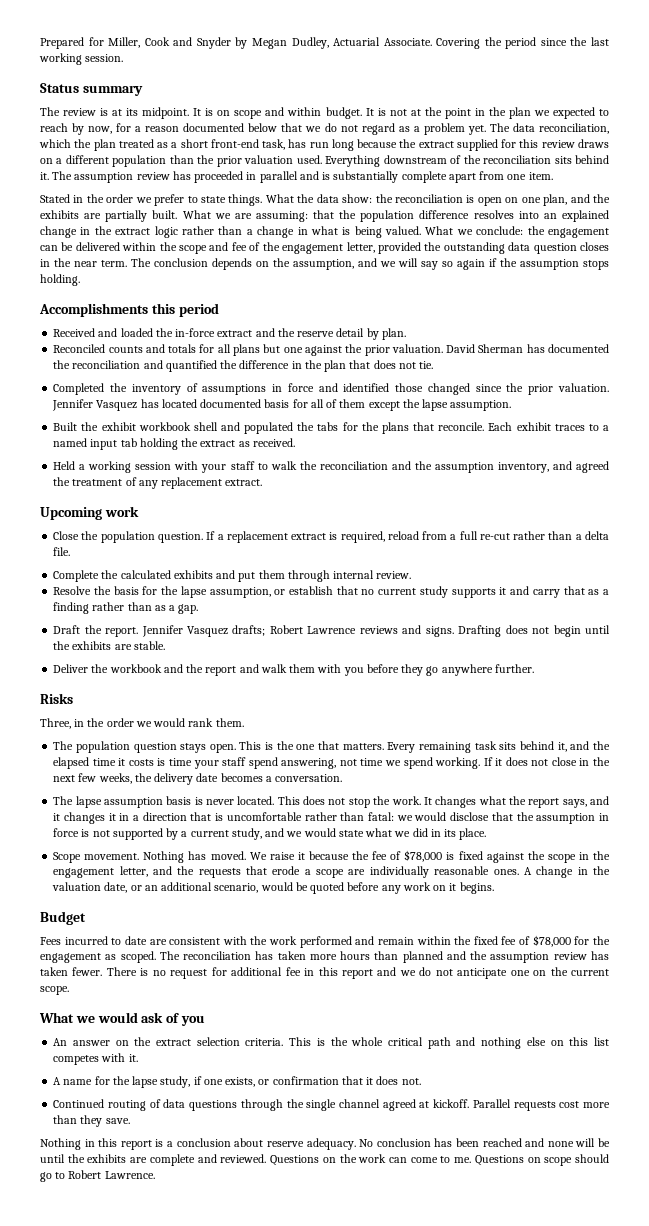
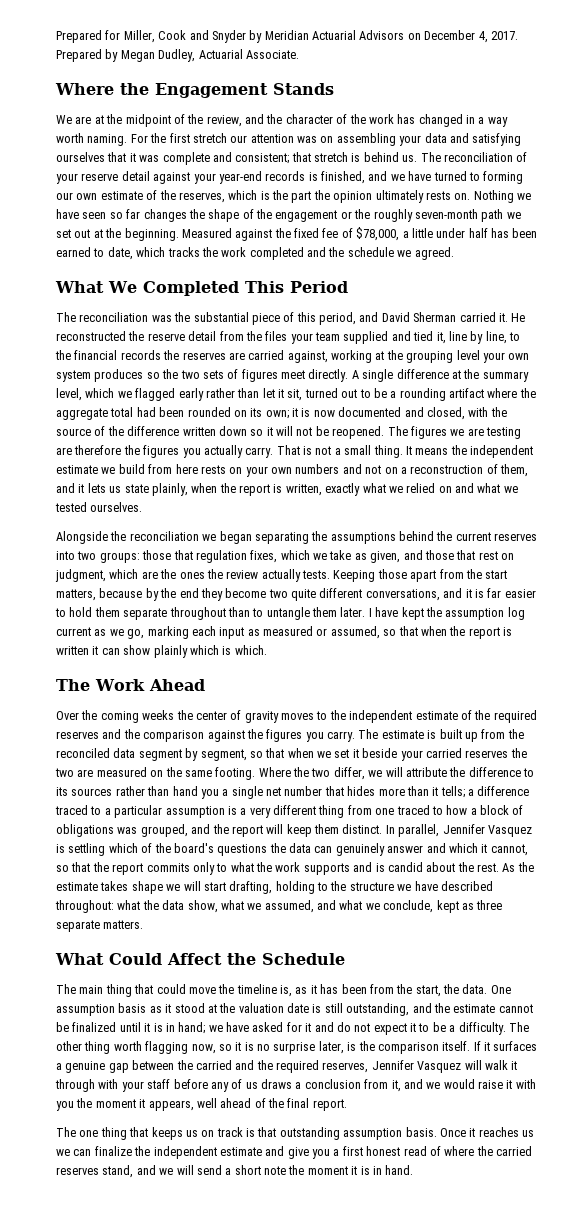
- Prepared for Miller, Cook and Snyder by Megan Dudley, Actuarial Associate. Covering the period since the last working session.
- Status summary
- The review is at its midpoint. It is on scope and within budget. It is not at the point in the plan we expected to reach by now, for a reason documented below that we do not regard as a problem yet. The data reconciliation, which the plan treated as a short front-end task, has run long because the extract supplied for this review draws on a different population than the prior valuation used. Everything downstream of the reconciliation sits behind it. The assumption review has proceeded in parallel and is substantially complete apart from one item.
- Stated in the order we prefer to state things. What the data show: the reconciliation is open on one plan, and the exhibits are partially built. What we are assuming: that the population difference resolves into an explained change in the extract logic rather than a change in what is being valued. What we conclude: the engagement can be delivered within the scope and fee of the engagement letter, provided the outstanding data question closes in the near term. The conclusion depends on the assumption, and we will say so again if the assumption stops holding.
- Accomplishments this period
- Received and loaded the in-force extract and the reserve detail by plan.
- Reconciled counts and totals for all plans but one against the prior valuation. David Sherman has documented the reconciliation and quantified the difference in the plan that does not tie.
- Completed the inventory of assumptions in force and identified those changed since the prior valuation. Jennifer Vasquez has located documented basis for all of them except the lapse assumption.
- Built the exhibit workbook shell and populated the tabs for the plans that reconcile. Each exhibit traces to a named input tab holding the extract as received.
- Held a working session with your staff to walk the reconciliation and the assumption inventory, and agreed the treatment of any replacement extract.
- Upcoming work
- Close the population question. If a replacement extract is required, reload from a full re-cut rather than a delta file.
- Complete the calculated exhibits and put them through internal review.
- Resolve the basis for the lapse assumption, or establish that no current study supports it and carry that as a finding rather than as a gap.
- Draft the report. Jennifer Vasquez drafts; Robert Lawrence reviews and signs. Drafting does not begin until the exhibits are stable.
- Deliver the workbook and the report and walk them with you before they go anywhere further.
- Risks
- Three, in the order we would rank them.
- The population question stays open. This is the one that matters. Every remaining task sits behind it, and the elapsed time it costs is time your staff spend answering, not time we spend working. If it does not close in the next few weeks, the delivery date becomes a conversation.
- The lapse assumption basis is never located. This does not stop the work. It changes what the report says, and it changes it in a direction that is uncomfortable rather than fatal: we would disclose that the assumption in force is not supported by a current study, and we would state what we did in its place.
- Scope movement. Nothing has moved. We raise it because the fee of $78,000 is fixed against the scope in the engagement letter, and the requests that erode a scope are individually reasonable ones. A change in the valuation date, or an additional scenario, would be quoted before any work on it begins.
- Budget
- Fees incurred to date are consistent with the work performed and remain within the fixed fee of $78,000 for the engagement as scoped. The reconciliation has taken more hours than planned and the assumption review has taken fewer. There is no request for additional fee in this report and we do not anticipate one on the current scope.
- What we would ask of you
- An answer on the extract selection criteria. This is the whole critical path and nothing else on this list competes with it.
- A name for the lapse study, if one exists, or confirmation that it does not.
- Continued routing of data questions through the single channel agreed at kickoff. Parallel requests cost more than they save.
- Nothing in this report is a conclusion about reserve adequacy. No conclusion has been reached and none will be until the exhibits are complete and reviewed. Questions on the work can come to me. Questions on scope should go to Robert Lawrence.
+ Prepared for Miller, Cook and Snyder by Meridian Actuarial Advisors on December 4, 2017. Prepared by Megan Dudley, Actuarial Associate.
+ Where the Engagement Stands
+ We are at the midpoint of the review, and the character of the work has changed in a way worth naming. For the first stretch our attention was on assembling your data and satisfying ourselves that it was complete and consistent; that stretch is behind us. The reconciliation of your reserve detail against your year-end records is finished, and we have turned to forming our own estimate of the reserves, which is the part the opinion ultimately rests on. Nothing we have seen so far changes the shape of the engagement or the roughly seven-month path we set out at the beginning. Measured against the fixed fee of $78,000, a little under half has been earned to date, which tracks the work completed and the schedule we agreed.
+ What We Completed This Period
+ The reconciliation was the substantial piece of this period, and David Sherman carried it. He reconstructed the reserve detail from the files your team supplied and tied it, line by line, to the financial records the reserves are carried against, working at the grouping level your own system produces so the two sets of figures meet directly. A single difference at the summary level, which we flagged early rather than let it sit, turned out to be a rounding artifact where the aggregate total had been rounded on its own; it is now documented and closed, with the source of the difference written down so it will not be reopened. The figures we are testing are therefore the figures you actually carry. That is not a small thing. It means the independent estimate we build from here rests on your own numbers and not on a reconstruction of them, and it lets us state plainly, when the report is written, exactly what we relied on and what we tested ourselves.
+ Alongside the reconciliation we began separating the assumptions behind the current reserves into two groups: those that regulation fixes, which we take as given, and those that rest on judgment, which are the ones the review actually tests. Keeping those apart from the start matters, because by the end they become two quite different conversations, and it is far easier to hold them separate throughout than to untangle them later. I have kept the assumption log current as we go, marking each input as measured or assumed, so that when the report is written it can show plainly which is which.
+ The Work Ahead
+ Over the coming weeks the center of gravity moves to the independent estimate of the required reserves and the comparison against the figures you carry. The estimate is built up from the reconciled data segment by segment, so that when we set it beside your carried reserves the two are measured on the same footing. Where the two differ, we will attribute the difference to its sources rather than hand you a single net number that hides more than it tells; a difference traced to a particular assumption is a very different thing from one traced to how a block of obligations was grouped, and the report will keep them distinct. In parallel, Jennifer Vasquez is settling which of the board's questions the data can genuinely answer and which it cannot, so that the report commits only to what the work supports and is candid about the rest. As the estimate takes shape we will start drafting, holding to the structure we have described throughout: what the data show, what we assumed, and what we conclude, kept as three separate matters.
+ What Could Affect the Schedule
+ The main thing that could move the timeline is, as it has been from the start, the data. One assumption basis as it stood at the valuation date is still outstanding, and the estimate cannot be finalized until it is in hand; we have asked for it and do not expect it to be a difficulty. The other thing worth flagging now, so it is no surprise later, is the comparison itself. If it surfaces a genuine gap between the carried and the required reserves, Jennifer Vasquez will walk it through with your staff before any of us draws a conclusion from it, and we would raise it with you the moment it appears, well ahead of the final report.
+ The one thing that keeps us on track is that outstanding assumption basis. Once it reaches us we can finalize the independent estimate and give you a first honest read of where the carried reserves stand, and we will send a short note the moment it is in hand.

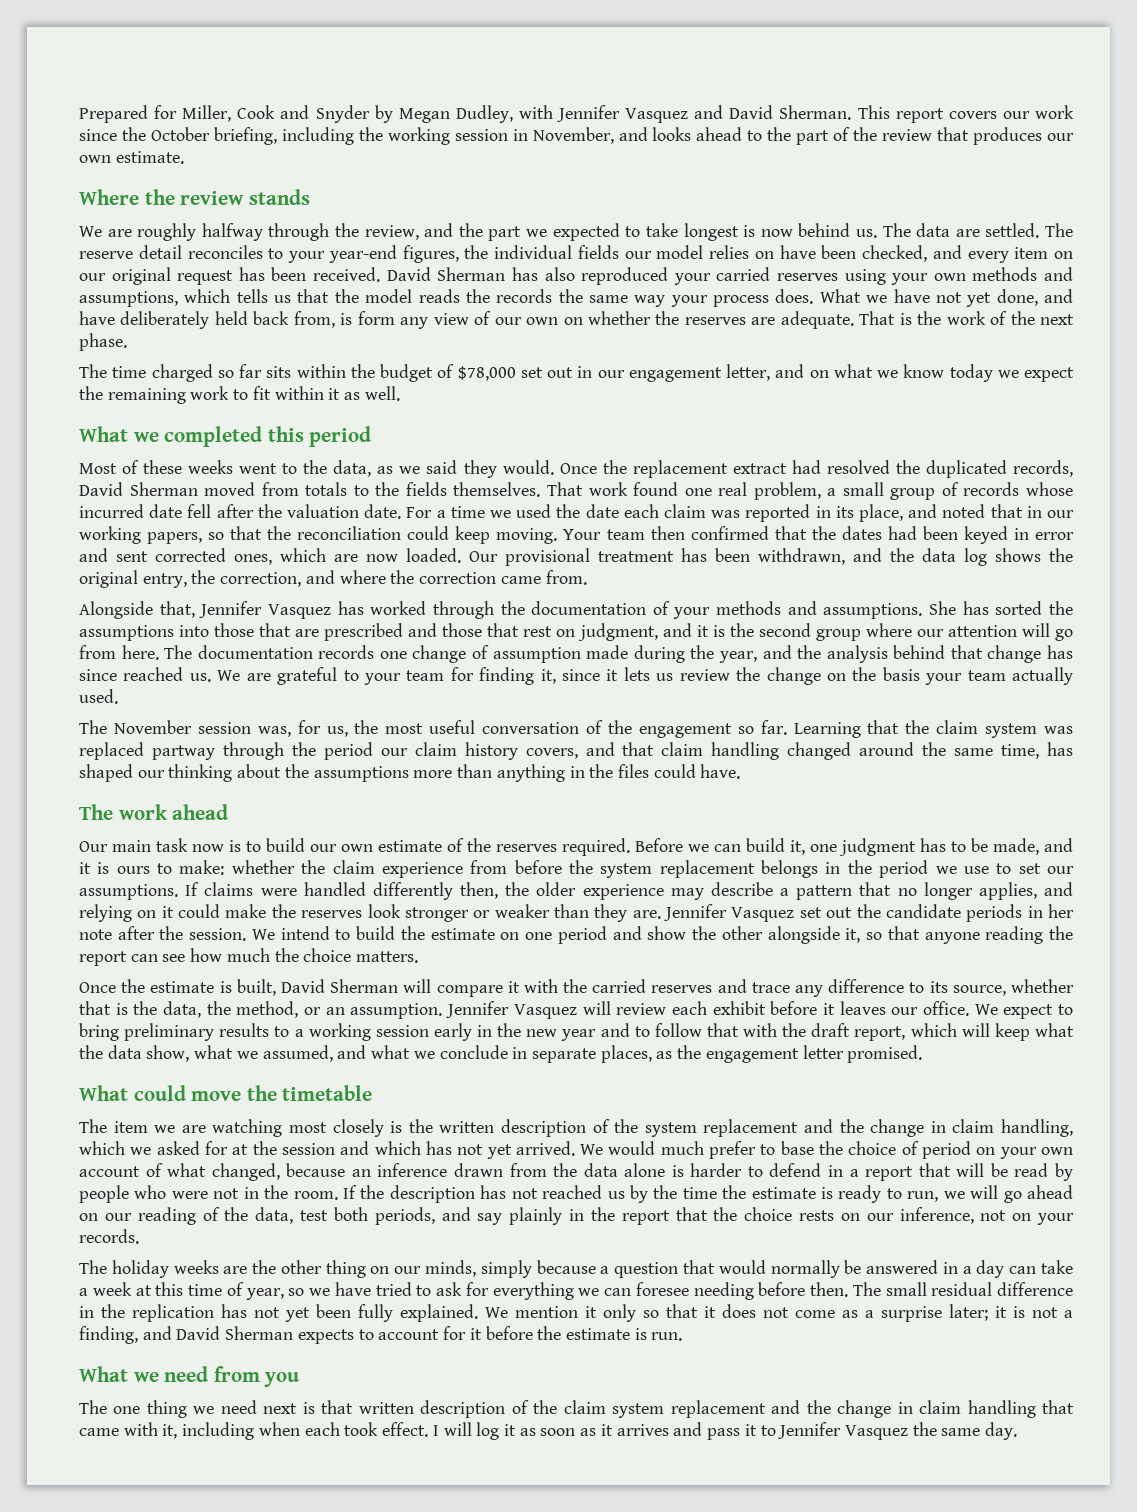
- Prepared for Miller, Cook and Snyder by Meridian Actuarial Advisors on December 4, 2017. Prepared by Megan Dudley, Actuarial Associate.
- Where the Engagement Stands
- We are at the midpoint of the review, and the character of the work has changed in a way worth naming. For the first stretch our attention was on assembling your data and satisfying ourselves that it was complete and consistent; that stretch is behind us. The reconciliation of your reserve detail against your year-end records is finished, and we have turned to forming our own estimate of the reserves, which is the part the opinion ultimately rests on. Nothing we have seen so far changes the shape of the engagement or the roughly seven-month path we set out at the beginning. Measured against the fixed fee of $78,000, a little under half has been earned to date, which tracks the work completed and the schedule we agreed.
- What We Completed This Period
- The reconciliation was the substantial piece of this period, and David Sherman carried it. He reconstructed the reserve detail from the files your team supplied and tied it, line by line, to the financial records the reserves are carried against, working at the grouping level your own system produces so the two sets of figures meet directly. A single difference at the summary level, which we flagged early rather than let it sit, turned out to be a rounding artifact where the aggregate total had been rounded on its own; it is now documented and closed, with the source of the difference written down so it will not be reopened. The figures we are testing are therefore the figures you actually carry. That is not a small thing. It means the independent estimate we build from here rests on your own numbers and not on a reconstruction of them, and it lets us state plainly, when the report is written, exactly what we relied on and what we tested ourselves.
- Alongside the reconciliation we began separating the assumptions behind the current reserves into two groups: those that regulation fixes, which we take as given, and those that rest on judgment, which are the ones the review actually tests. Keeping those apart from the start matters, because by the end they become two quite different conversations, and it is far easier to hold them separate throughout than to untangle them later. I have kept the assumption log current as we go, marking each input as measured or assumed, so that when the report is written it can show plainly which is which.
- The Work Ahead
- Over the coming weeks the center of gravity moves to the independent estimate of the required reserves and the comparison against the figures you carry. The estimate is built up from the reconciled data segment by segment, so that when we set it beside your carried reserves the two are measured on the same footing. Where the two differ, we will attribute the difference to its sources rather than hand you a single net number that hides more than it tells; a difference traced to a particular assumption is a very different thing from one traced to how a block of obligations was grouped, and the report will keep them distinct. In parallel, Jennifer Vasquez is settling which of the board's questions the data can genuinely answer and which it cannot, so that the report commits only to what the work supports and is candid about the rest. As the estimate takes shape we will start drafting, holding to the structure we have described throughout: what the data show, what we assumed, and what we conclude, kept as three separate matters.
- What Could Affect the Schedule
- The main thing that could move the timeline is, as it has been from the start, the data. One assumption basis as it stood at the valuation date is still outstanding, and the estimate cannot be finalized until it is in hand; we have asked for it and do not expect it to be a difficulty. The other thing worth flagging now, so it is no surprise later, is the comparison itself. If it surfaces a genuine gap between the carried and the required reserves, Jennifer Vasquez will walk it through with your staff before any of us draws a conclusion from it, and we would raise it with you the moment it appears, well ahead of the final report.
- The one thing that keeps us on track is that outstanding assumption basis. Once it reaches us we can finalize the independent estimate and give you a first honest read of where the carried reserves stand, and we will send a short note the moment it is in hand.
+ Prepared for Miller, Cook and Snyder by Megan Dudley, with Jennifer Vasquez and David Sherman. This report covers our work since the October briefing, including the working session in November, and looks ahead to the part of the review that produces our own estimate.
+ Where the review stands
+ We are roughly halfway through the review, and the part we expected to take longest is now behind us. The data are settled. The reserve detail reconciles to your year-end figures, the individual fields our model relies on have been checked, and every item on our original request has been received. David Sherman has also reproduced your carried reserves using your own methods and assumptions, which tells us that the model reads the records the same way your process does. What we have not yet done, and have deliberately held back from, is form any view of our own on whether the reserves are adequate. That is the work of the next phase.
+ The time charged so far sits within the budget of $78,000 set out in our engagement letter, and on what we know today we expect the remaining work to fit within it as well.
+ What we completed this period
+ Most of these weeks went to the data, as we said they would. Once the replacement extract had resolved the duplicated records, David Sherman moved from totals to the fields themselves. That work found one real problem, a small group of records whose incurred date fell after the valuation date. For a time we used the date each claim was reported in its place, and noted that in our working papers, so that the reconciliation could keep moving. Your team then confirmed that the dates had been keyed in error and sent corrected ones, which are now loaded. Our provisional treatment has been withdrawn, and the data log shows the original entry, the correction, and where the correction came from.
+ Alongside that, Jennifer Vasquez has worked through the documentation of your methods and assumptions. She has sorted the assumptions into those that are prescribed and those that rest on judgment, and it is the second group where our attention will go from here. The documentation records one change of assumption made during the year, and the analysis behind that change has since reached us. We are grateful to your team for finding it, since it lets us review the change on the basis your team actually used.
+ The November session was, for us, the most useful conversation of the engagement so far. Learning that the claim system was replaced partway through the period our claim history covers, and that claim handling changed around the same time, has shaped our thinking about the assumptions more than anything in the files could have.
+ The work ahead
+ Our main task now is to build our own estimate of the reserves required. Before we can build it, one judgment has to be made, and it is ours to make: whether the claim experience from before the system replacement belongs in the period we use to set our assumptions. If claims were handled differently then, the older experience may describe a pattern that no longer applies, and relying on it could make the reserves look stronger or weaker than they are. Jennifer Vasquez set out the candidate periods in her note after the session. We intend to build the estimate on one period and show the other alongside it, so that anyone reading the report can see how much the choice matters.
+ Once the estimate is built, David Sherman will compare it with the carried reserves and trace any difference to its source, whether that is the data, the method, or an assumption. Jennifer Vasquez will review each exhibit before it leaves our office. We expect to bring preliminary results to a working session early in the new year and to follow that with the draft report, which will keep what the data show, what we assumed, and what we conclude in separate places, as the engagement letter promised.
+ What could move the timetable
+ The item we are watching most closely is the written description of the system replacement and the change in claim handling, which we asked for at the session and which has not yet arrived. We would much prefer to base the choice of period on your own account of what changed, because an inference drawn from the data alone is harder to defend in a report that will be read by people who were not in the room. If the description has not reached us by the time the estimate is ready to run, we will go ahead on our reading of the data, test both periods, and say plainly in the report that the choice rests on our inference, not on your records.
+ The holiday weeks are the other thing on our minds, simply because a question that would normally be answered in a day can take a week at this time of year, so we have tried to ask for everything we can foresee needing before then. The small residual difference in the replication has not yet been fully explained. We mention it only so that it does not come as a surprise later; it is not a finding, and David Sherman expects to account for it before the estimate is run.
+ What we need from you
+ The one thing we need next is that written description of the claim system replacement and the change in claim handling that came with it, including when each took effect. I will log it as soon as it arrives and pass it to Jennifer Vasquez the same day.

